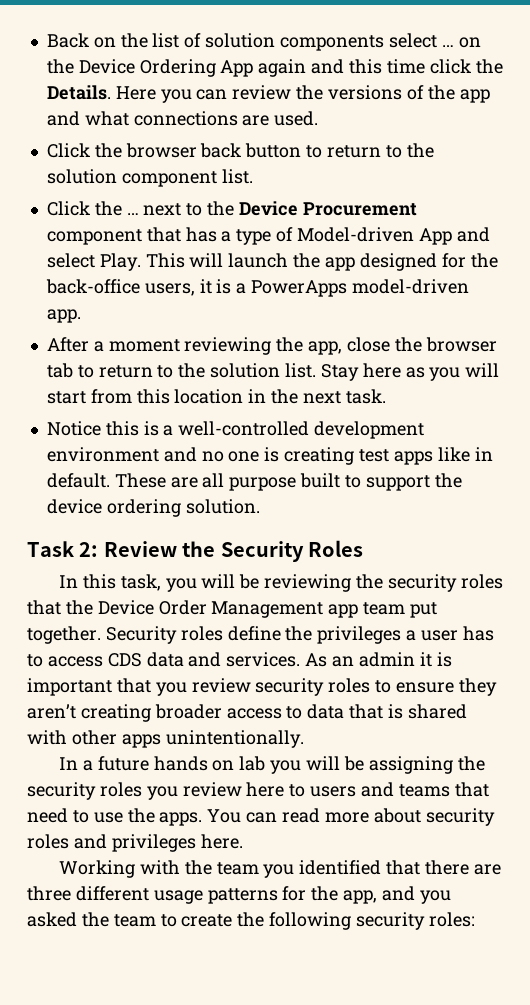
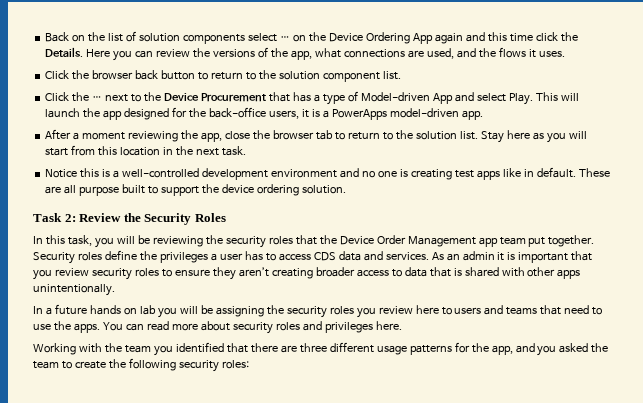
- Here you can review the versions of the app and what connections are used.
+ Here you can review the versions of the app, what connections are used, and the flows it uses.
- Click the … next to the Device Procurement component that has a type of Model-driven App and select Play.
+ Click the … next to the Device Procurement that has a type of Model-driven App and select Play.

